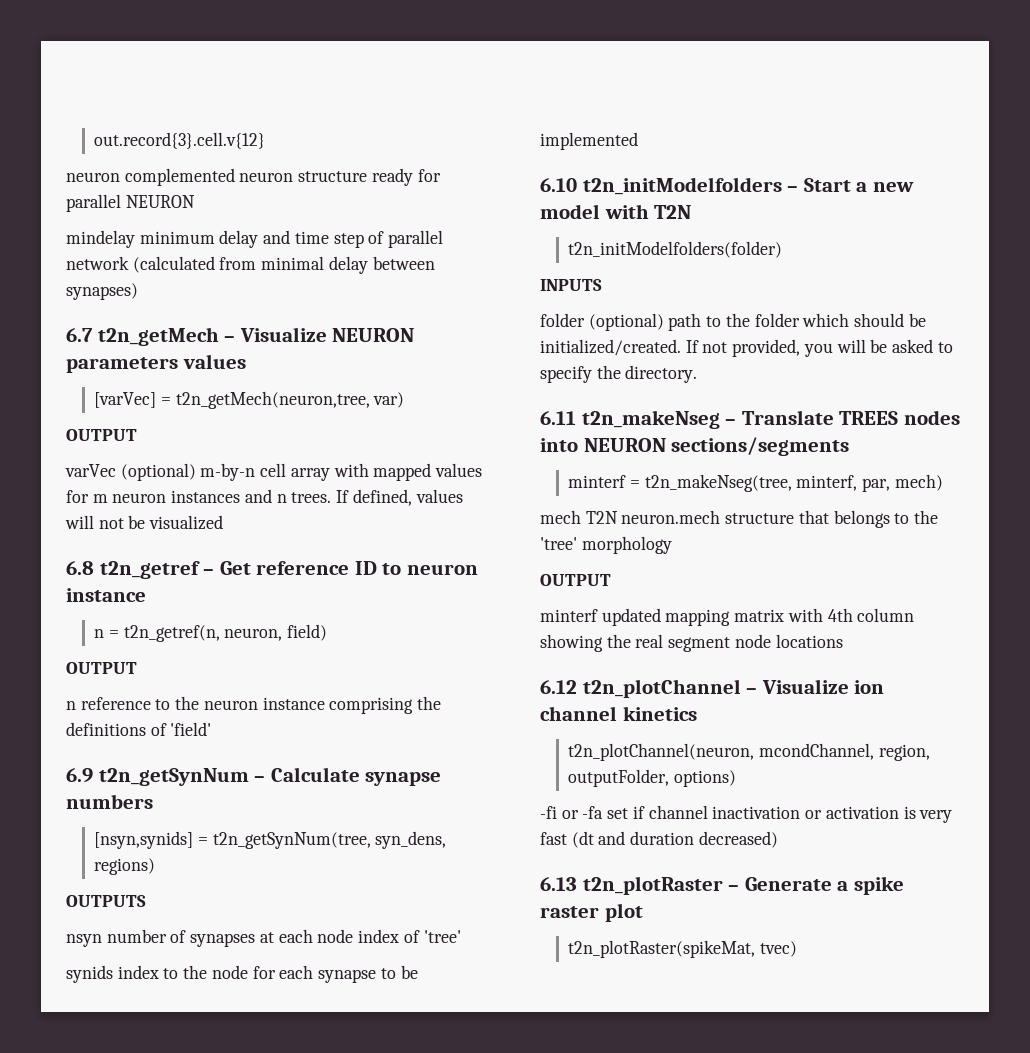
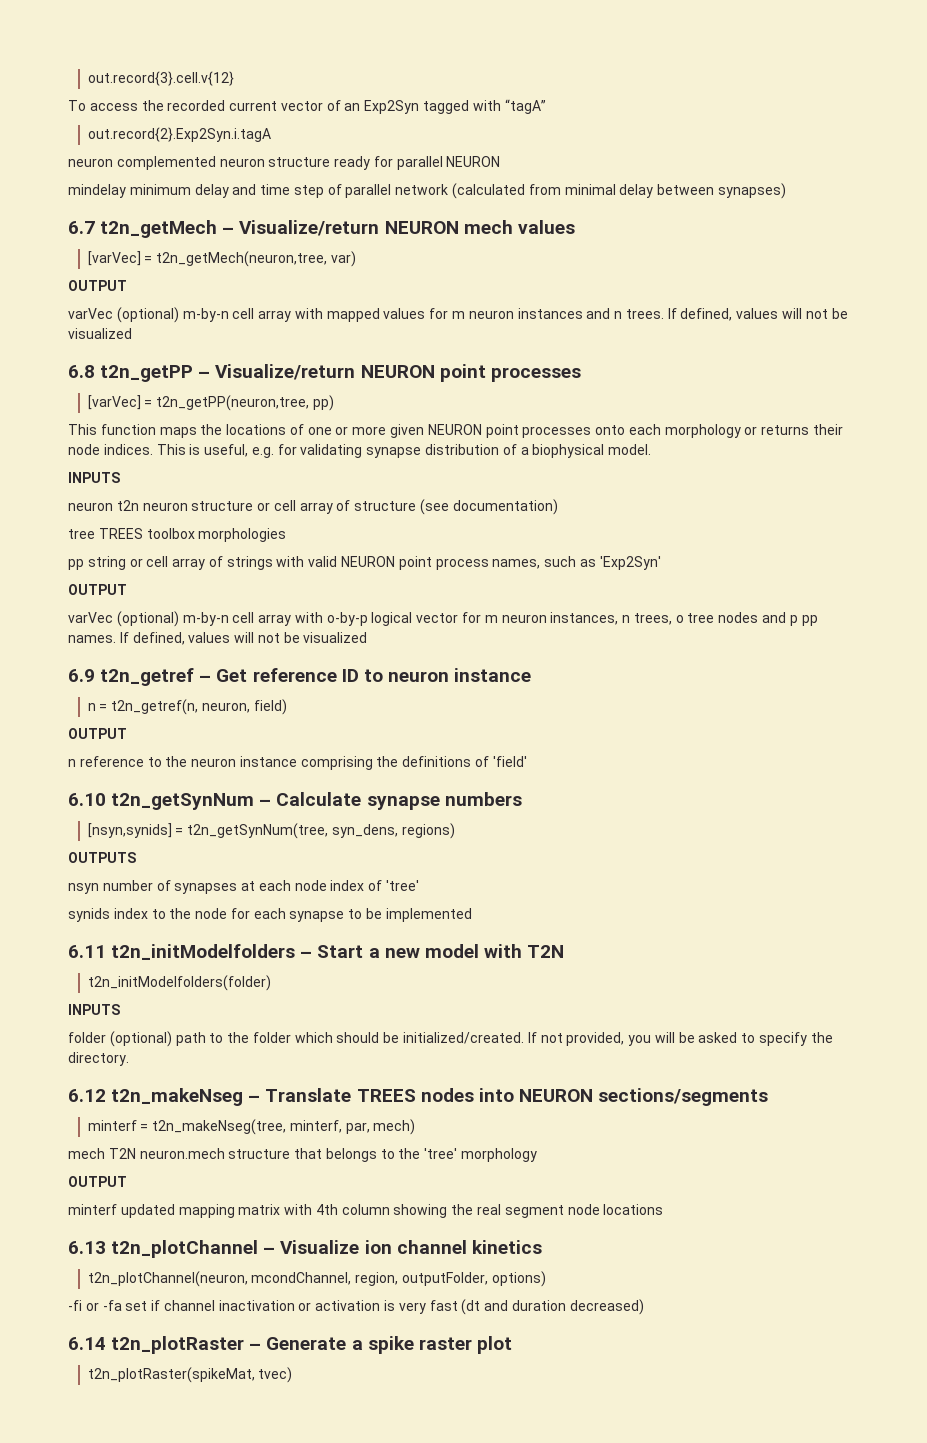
+ To access the recorded current vector of an Exp2Syn tagged with “tagA”
+ out.record{2}.Exp2Syn.i.tagA
- 6.7 t2n_getMech – Visualize NEURON parameters values
+ 6.7 t2n_getMech – Visualize/return NEURON mech values
- 6.8 t2n_getref – Get reference ID to neuron instance
+ 6.8 t2n_getPP – Visualize/return NEURON point processes
+ [varVec] = t2n_getPP(neuron,tree, pp)
+ This function maps the locations of one or more given NEURON point processes onto each morphology or returns their node indices. This is useful, e.g. for validating synapse distribution of a biophysical model.
+ INPUTS
+ neuron t2n neuron structure or cell array of structure (see documentation)
+ tree TREES toolbox morphologies
+ pp string or cell array of strings with valid NEURON point process names, such as 'Exp2Syn'
+ OUTPUT
+ varVec (optional) m-by-n cell array with o-by-p logical vector for m neuron instances, n trees, o tree nodes and p pp names. If defined, values will not be visualized
+ 6.9 t2n_getref – Get reference ID to neuron instance
- 6.9 t2n_getSynNum – Calculate synapse numbers
+ 6.10 t2n_getSynNum – Calculate synapse numbers
- 6.10 t2n_initModelfolders – Start a new model with T2N
+ 6.11 t2n_initModelfolders – Start a new model with T2N
- 6.11 t2n_makeNseg – Translate TREES nodes into NEURON sections/segments
+ 6.12 t2n_makeNseg – Translate TREES nodes into NEURON sections/segments
- 6.12 t2n_plotChannel – Visualize ion channel kinetics
+ 6.13 t2n_plotChannel – Visualize ion channel kinetics
- 6.13 t2n_plotRaster – Generate a spike raster plot
+ 6.14 t2n_plotRaster – Generate a spike raster plot

